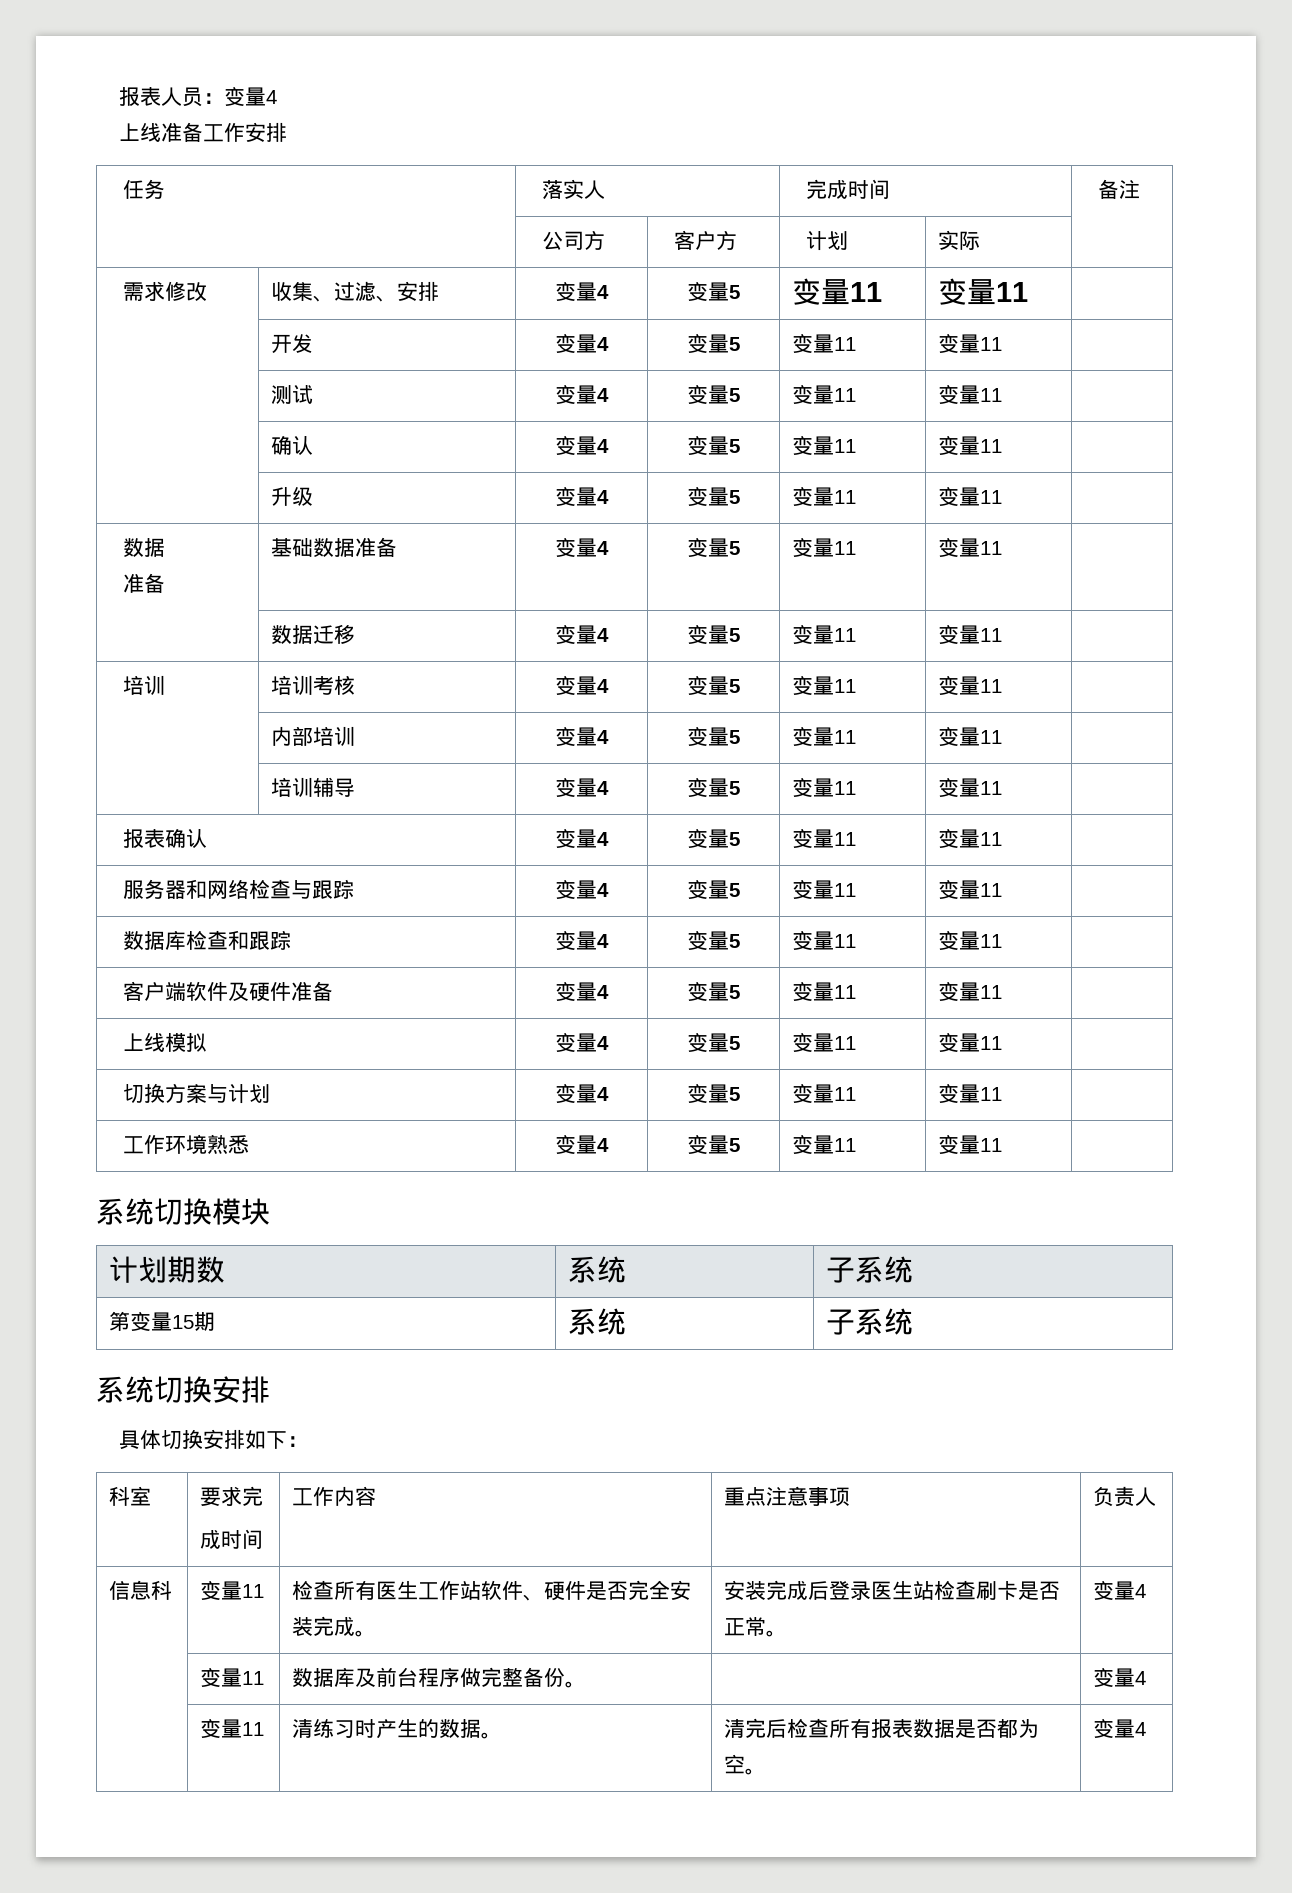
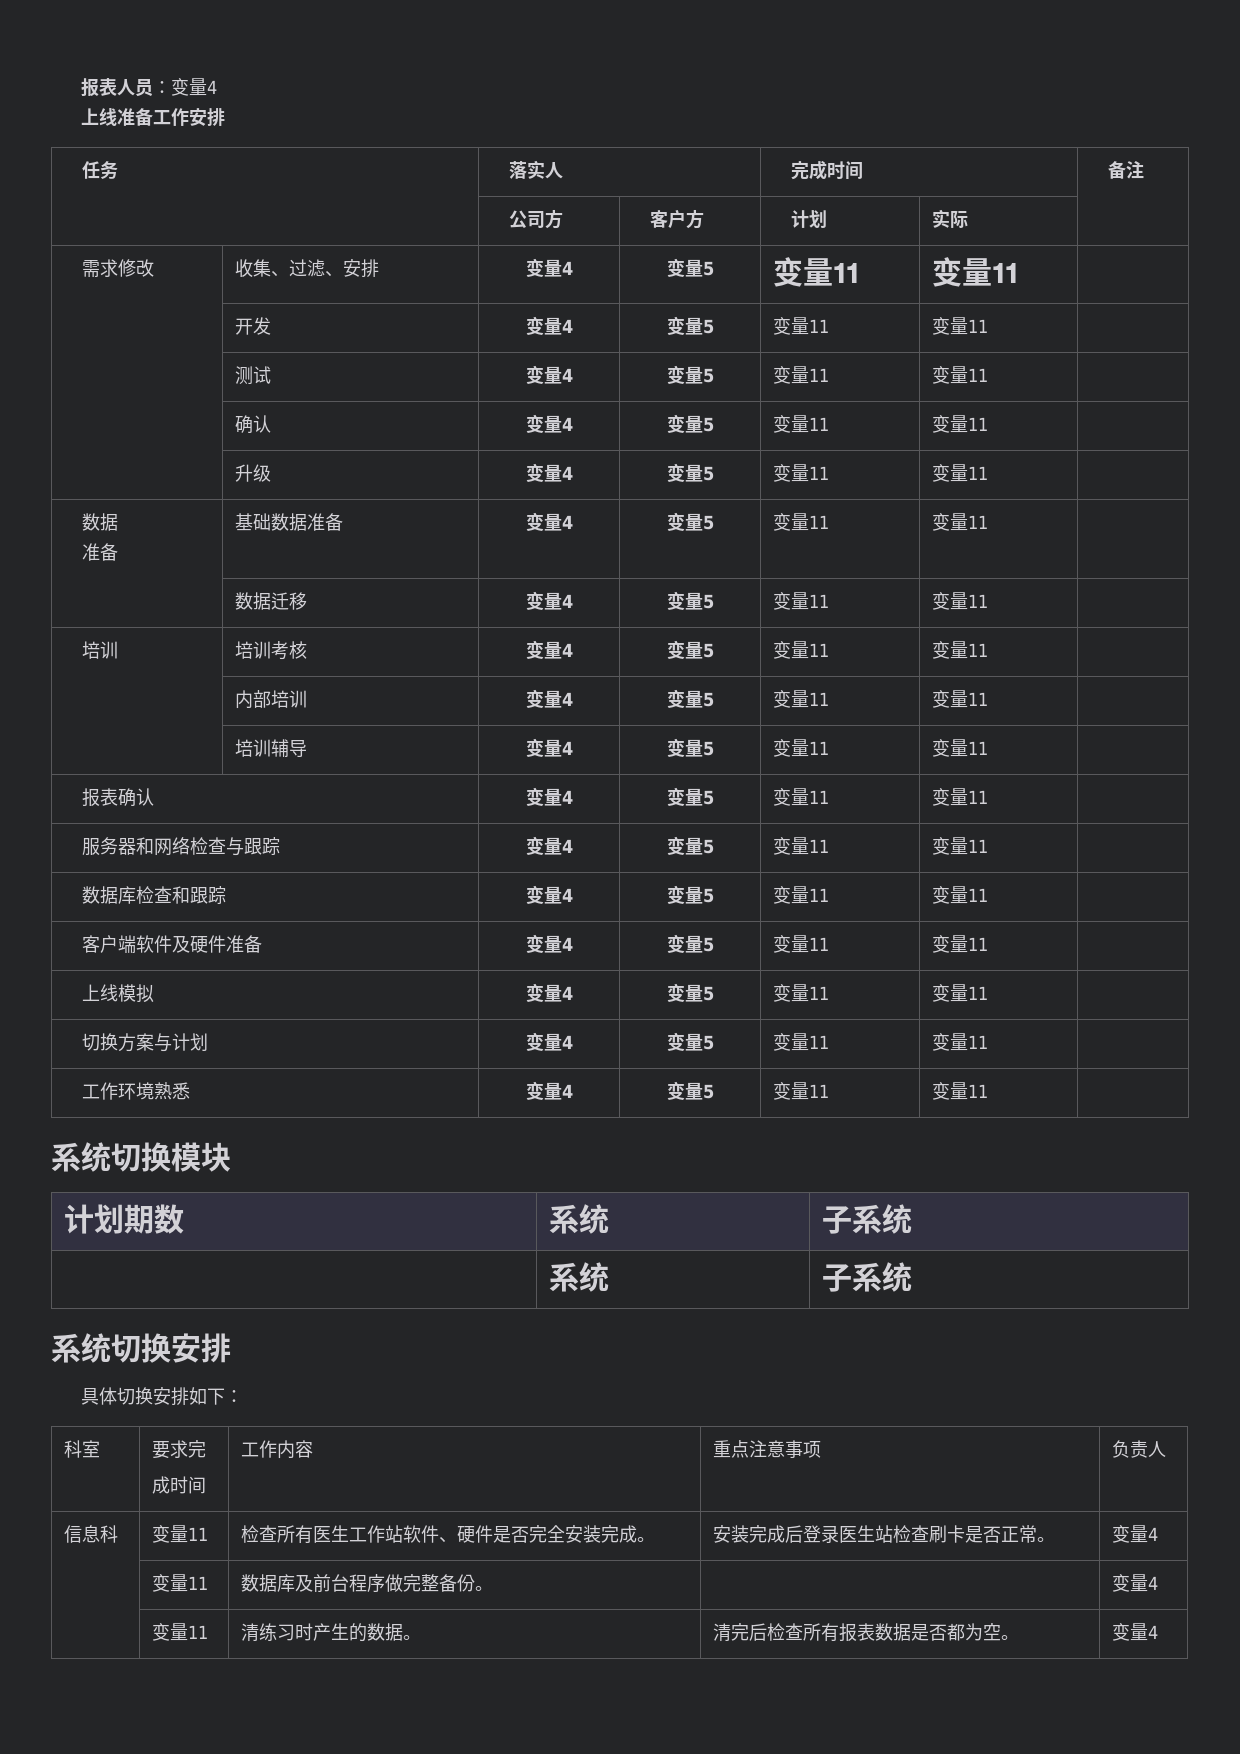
  计划期数 | 系统 | 子系统
- 第变量15期 | 系统 | 子系统
+ | 系统 | 子系统

